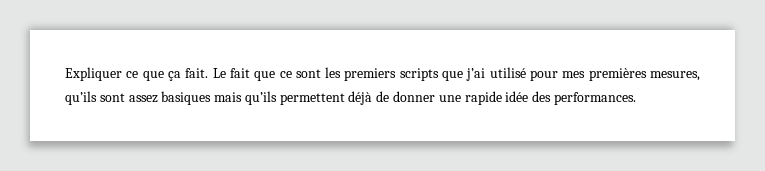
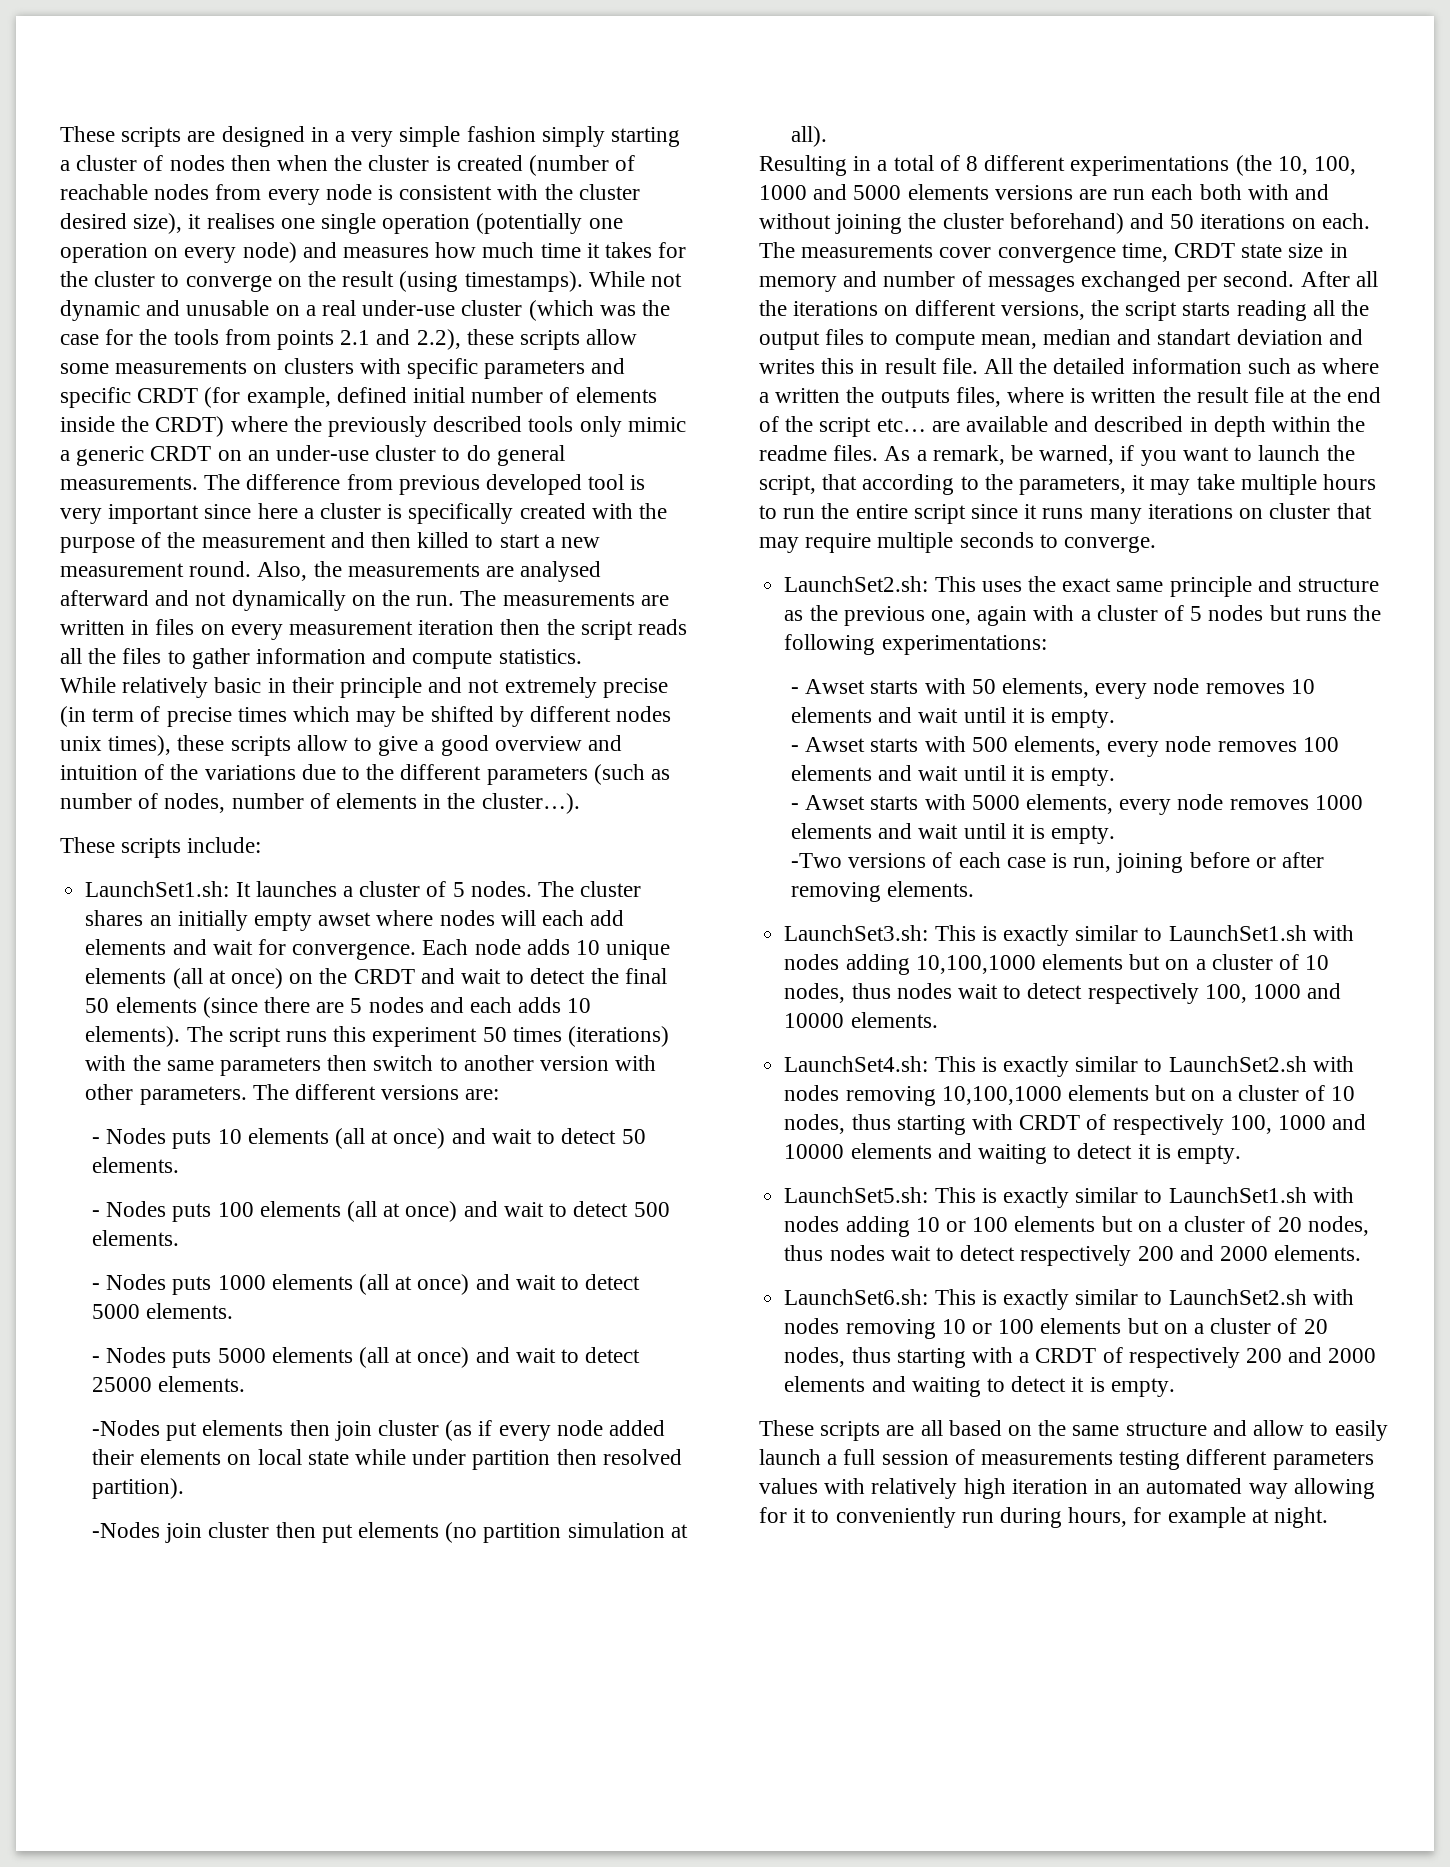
- Expliquer ce que ça fait. Le fait que ce sont les premiers scripts que j’ai utilisé pour mes premières mesures, qu’ils sont assez basiques mais qu’ils permettent déjà de donner une rapide idée des performances.
+ These scripts are designed in a very simple fashion simply starting a cluster of nodes then when the cluster is created (number of reachable nodes from every node is consistent with the cluster desired size), it realises one single operation (potentially one operation on every node) and measures how much time it takes for the cluster to converge on the result (using timestamps). While not dynamic and unusable on a real under-use cluster (which was the case for the tools from points 2.1 and 2.2), these scripts allow some measurements on clusters with specific parameters and specific CRDT (for example, defined initial number of elements inside the CRDT) where the previously described tools only mimic a generic CRDT on an under-use cluster to do general measurements. The difference from previous developed tool is very important since here a cluster is specifically created with the purpose of the measurement and then killed to start a new measurement round. Also, the measurements are analysed afterward and not dynamically on the run. The measurements are written in files on every measurement iteration then the script reads all the files to gather information and compute statistics.
+ While relatively basic in their principle and not extremely precise (in term of precise times which may be shifted by different nodes unix times), these scripts allow to give a good overview and intuition of the variations due to the different parameters (such as number of nodes, number of elements in the cluster…).
+ These scripts include:
+ LaunchSet1.sh: It launches a cluster of 5 nodes. The cluster shares an initially empty awset where nodes will each add elements and wait for convergence. Each node adds 10 unique elements (all at once) on the CRDT and wait to detect the final 50 elements (since there are 5 nodes and each adds 10 elements). The script runs this experiment 50 times (iterations) with the same parameters then switch to another version with other parameters. The different versions are:
+ - Nodes puts 10 elements (all at once) and wait to detect 50 elements.
+ - Nodes puts 100 elements (all at once) and wait to detect 500 elements.
+ - Nodes puts 1000 elements (all at once) and wait to detect 5000 elements.
+ - Nodes puts 5000 elements (all at once) and wait to detect 25000 elements.
+ -Nodes put elements then join cluster (as if every node added their elements on local state while under partition then resolved partition).
+ -Nodes join cluster then put elements (no partition simulation at all).
+ Resulting in a total of 8 different experimentations (the 10, 100, 1000 and 5000 elements versions are run each both with and without joining the cluster beforehand) and 50 iterations on each. The measurements cover convergence time, CRDT state size in memory and number of messages exchanged per second. After all the iterations on different versions, the script starts reading all the output files to compute mean, median and standart deviation and writes this in result file. All the detailed information such as where a written the outputs files, where is written the result file at the end of the script etc… are available and described in depth within the readme files. As a remark, be warned, if you want to launch the script, that according to the parameters, it may take multiple hours to run the entire script since it runs many iterations on cluster that may require multiple seconds to converge.
+ LaunchSet2.sh: This uses the exact same principle and structure as the previous one, again with a cluster of 5 nodes but runs the following experimentations:
+ - Awset starts with 50 elements, every node removes 10 elements and wait until it is empty.
+ - Awset starts with 500 elements, every node removes 100 elements and wait until it is empty.
+ - Awset starts with 5000 elements, every node removes 1000 elements and wait until it is empty.
+ -Two versions of each case is run, joining before or after removing elements.
+ LaunchSet3.sh: This is exactly similar to LaunchSet1.sh with nodes adding 10,100,1000 elements but on a cluster of 10 nodes, thus nodes wait to detect respectively 100, 1000 and 10000 elements.
+ LaunchSet4.sh: This is exactly similar to LaunchSet2.sh with nodes removing 10,100,1000 elements but on a cluster of 10 nodes, thus starting with CRDT of respectively 100, 1000 and 10000 elements and waiting to detect it is empty.
+ LaunchSet5.sh: This is exactly similar to LaunchSet1.sh with nodes adding 10 or 100 elements but on a cluster of 20 nodes, thus nodes wait to detect respectively 200 and 2000 elements.
+ LaunchSet6.sh: This is exactly similar to LaunchSet2.sh with nodes removing 10 or 100 elements but on a cluster of 20 nodes, thus starting with a CRDT of respectively 200 and 2000 elements and waiting to detect it is empty.
+ These scripts are all based on the same structure and allow to easily launch a full session of measurements testing different parameters values with relatively high iteration in an automated way allowing for it to conveniently run during hours, for example at night.

